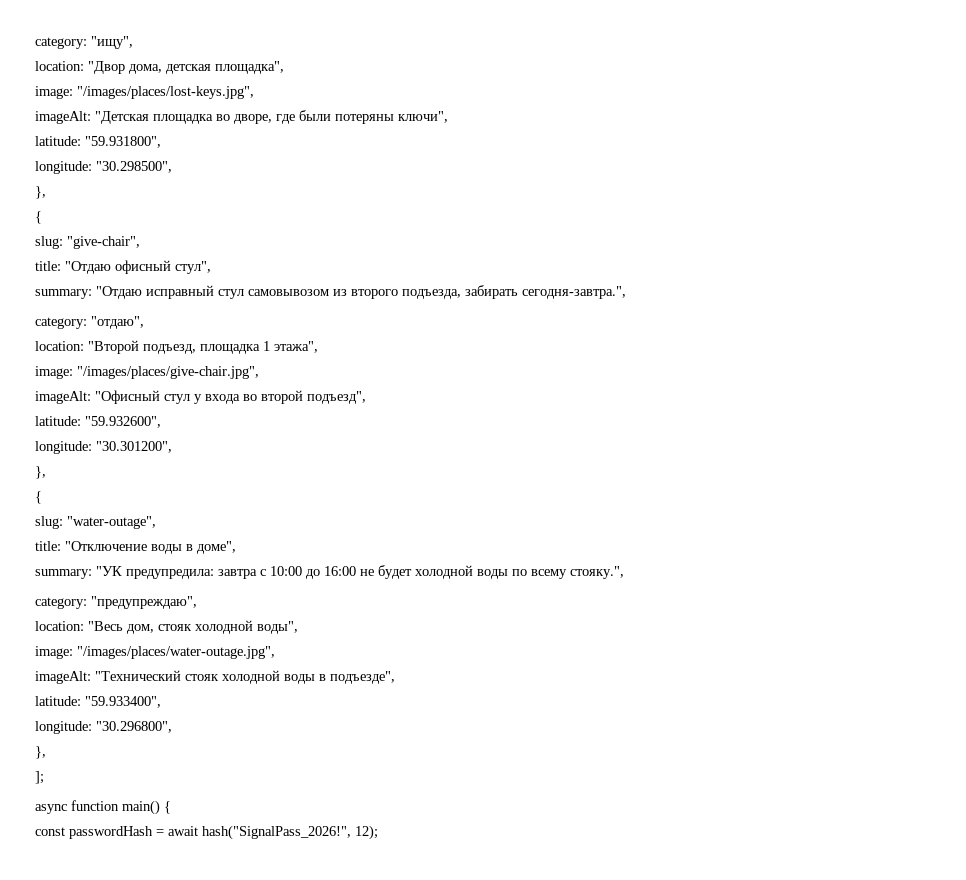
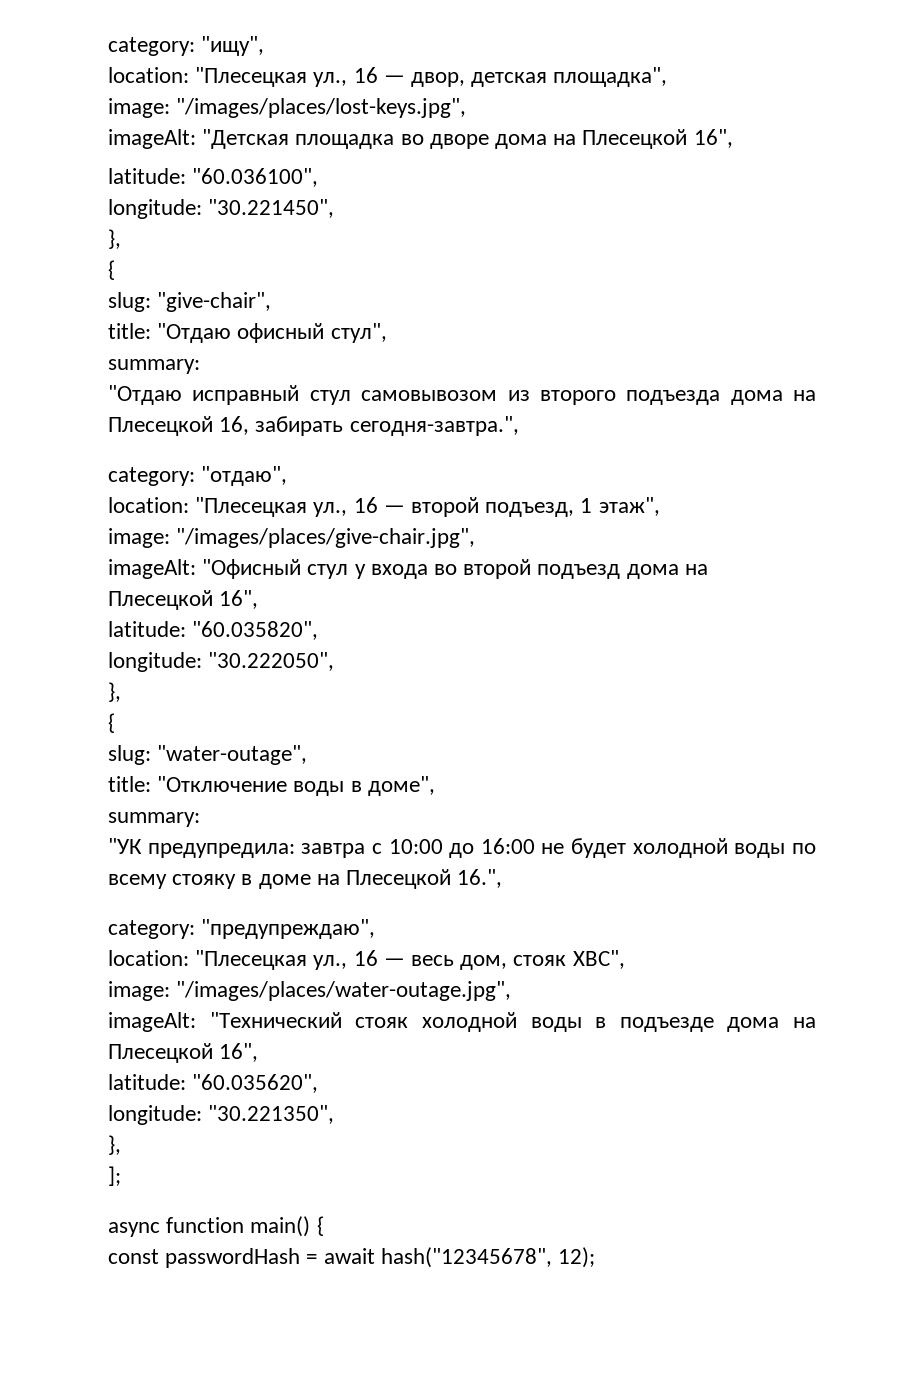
- location: "Двор дома, детская площадка",
+ location: "Плесецкая ул., 16 — двор, детская площадка",
- imageAlt: "Детская площадка во дворе, где были потеряны ключи",
- latitude: "59.931800",
- longitude: "30.298500",
+ imageAlt: "Детская площадка во дворе дома на Плесецкой 16",
+ latitude: "60.036100",
+ longitude: "30.221450",
  title: "Отдаю офисный стул",
- summary: "Отдаю исправный стул самовывозом из второго подъезда, забирать сегодня-завтра.",
+ summary:
+ "Отдаю исправный стул самовывозом из второго подъезда дома на Плесецкой 16, забирать сегодня-завтра.",
- location: "Второй подъезд, площадка 1 этажа",
+ location: "Плесецкая ул., 16 — второй подъезд, 1 этаж",
- imageAlt: "Офисный стул у входа во второй подъезд",
- latitude: "59.932600",
- longitude: "30.301200",
+ imageAlt: "Офисный стул у входа во второй подъезд дома на Плесецкой 16",
+ latitude: "60.035820",
+ longitude: "30.222050",
  title: "Отключение воды в доме",
- summary: "УК предупредила: завтра с 10:00 до 16:00 не будет холодной воды по всему стояку.",
+ summary:
+ "УК предупредила: завтра с 10:00 до 16:00 не будет холодной воды по всему стояку в доме на Плесецкой 16.",
  category: "предупреждаю",
- location: "Весь дом, стояк холодной воды",
+ location: "Плесецкая ул., 16 — весь дом, стояк ХВС",
- imageAlt: "Технический стояк холодной воды в подъезде",
- latitude: "59.933400",
- longitude: "30.296800",
+ imageAlt: "Технический стояк холодной воды в подъезде дома на Плесецкой 16",
+ latitude: "60.035620",
+ longitude: "30.221350",
- const passwordHash = await hash("SignalPass_2026!", 12);
+ const passwordHash = await hash("12345678", 12);

